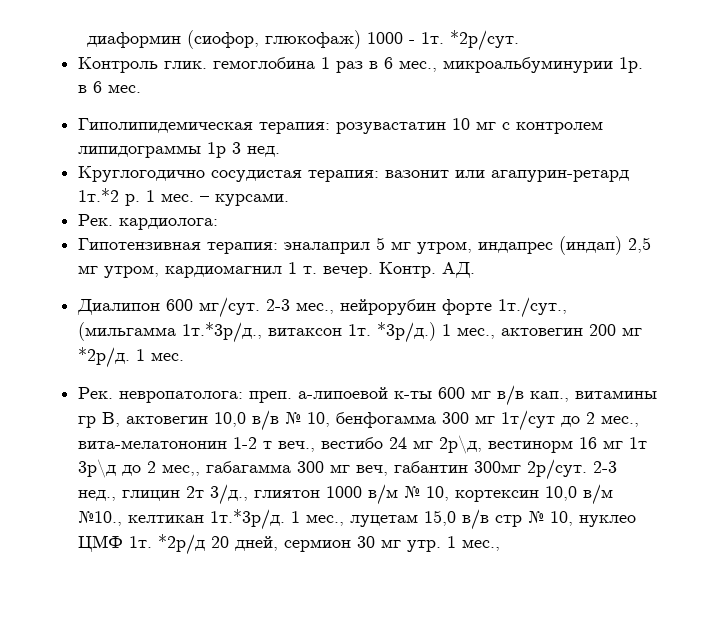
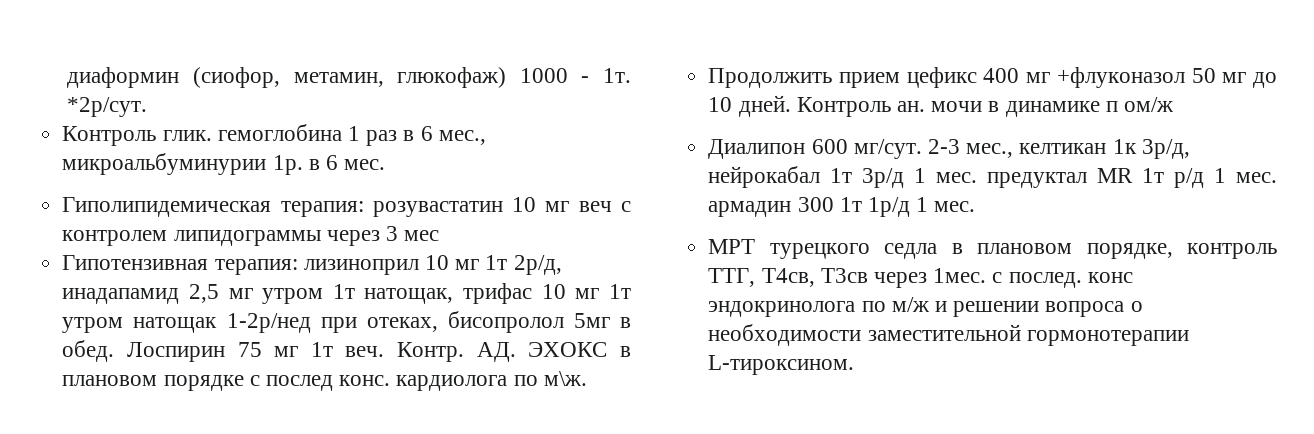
- диаформин (сиофор, глюкофаж) 1000 - 1т.
+ диаформин (сиофор, метамин, глюкофаж) 1000 - 1т.
- Гиполипидемическая терапия: розувастатин 10 мг с контролем липидограммы 1р 3 нед.
- Круглогодично сосудистая терапия: вазонит или агапурин-ретард 1т.*2 р. 1 мес. – курсами.
- Рек. кардиолога:
- Гипотензивная терапия: эналаприл 5 мг утром, индапрес (индап) 2,5 мг утром, кардиомагнил 1 т. вечер. Контр. АД.
+ Гиполипидемическая терапия: розувастатин 10 мг веч с контролем липидограммы через 3 мес
+ Гипотензивная терапия: лизиноприл 10 мг 1т 2р/д, инадапамид 2,5 мг утром 1т натощак, трифас 10 мг 1т утром натощак 1-2р/нед при отеках, бисопролол 5мг в обед. Лоспирин 75 мг 1т веч. Контр. АД. ЭХОКС в плановом порядке с послед конс. кардиолога по м\ж.
+ Продолжить прием цефикс 400 мг +флуконазол 50 мг до 10 дней. Контроль ан. мочи в динамике п ом/ж
- 2-3 мес., нейрорубин форте 1т./сут., (мильгамма 1т.*3р/д., витаксон 1т. *3р/д.) 1 мес., актовегин 200 мг *2р/д. 1 мес.
- Рек. невропатолога: преп. а-липоевой к-ты 600 мг в/в кап., витамины гр В, актовегин 10,0 в/в № 10, бенфогамма 300 мг 1т/сут до 2 мес., вита-мелатононин 1-2 т веч., вестибо 24 мг 2р\д, вестинорм 16 мг 1т 3р\д до 2 мес,, габагамма 300 мг веч, габантин 300мг 2р/сут. 2-3 нед., глицин 2т 3/д., глиятон 1000 в/м № 10, кортексин 10,0 в/м №10., келтикан 1т.*3р/д. 1 мес., луцетам 15,0 в/в стр № 10, нуклео ЦМФ 1т. *2р/д 20 дней, сермион 30 мг утр. 1 мес.,
+ 2-3 мес., келтикан 1к 3р/д, нейрокабал 1т 3р/д 1 мес. предуктал MR 1т р/д 1 мес. армадин 300 1т 1р/д 1 мес.
+ МРТ турецкого седла в плановом порядке, контроль ТТГ, Т4св, Т3св через 1мес. с послед. конс эндокринолога по м/ж и решении вопроса о необходимости заместительной гормонотерапии L-тироксином.

